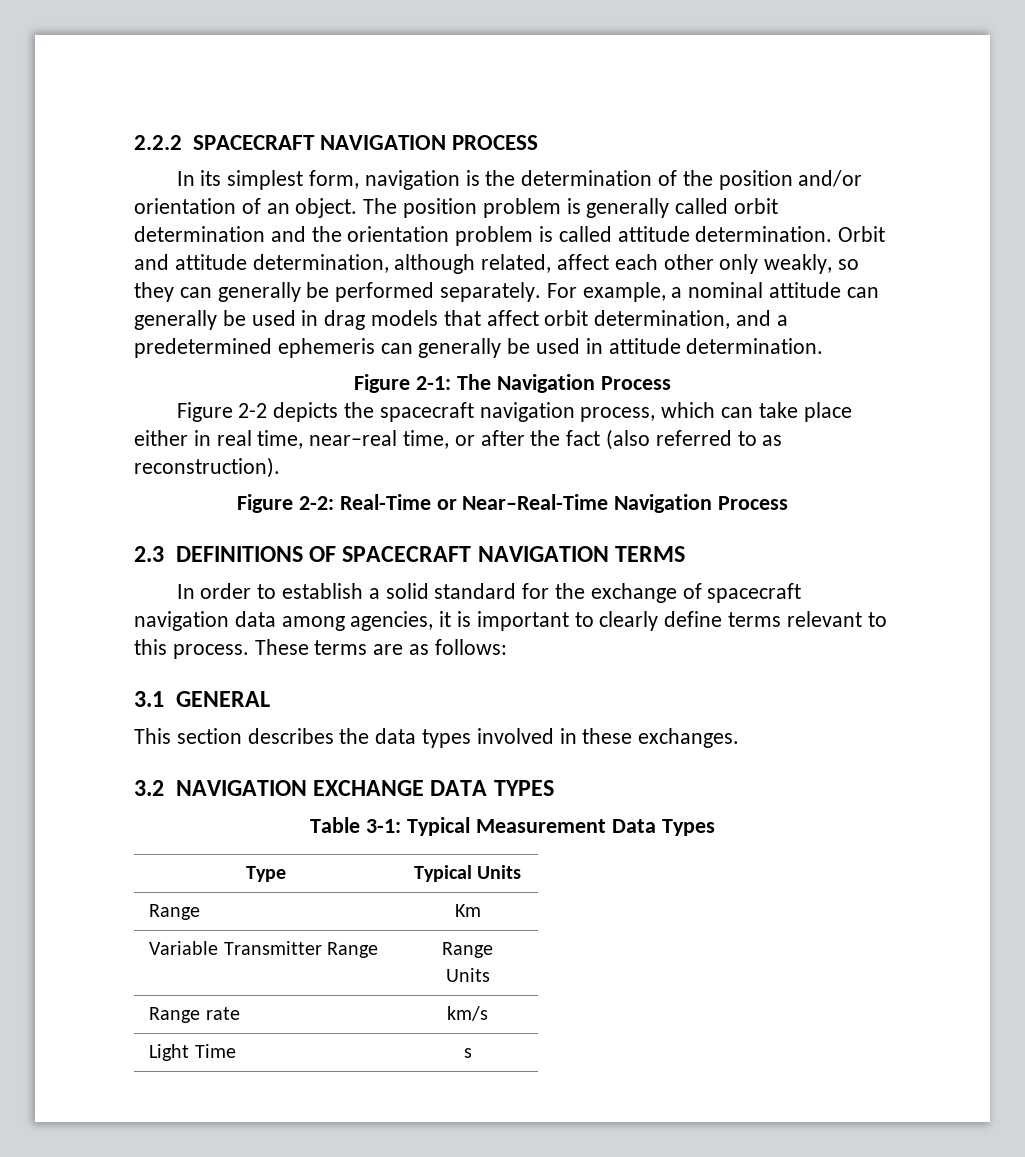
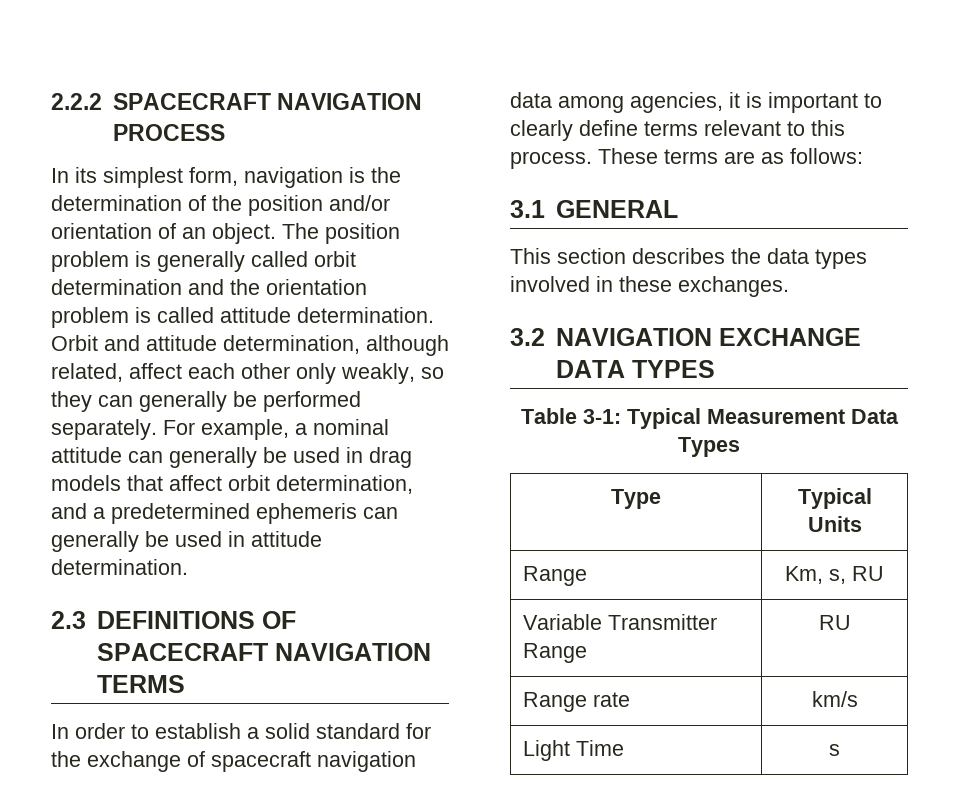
- Figure 2-1: The Navigation Process
- Figure 2-2 depicts the spacecraft navigation process, which can take place either in real time, near–real time, or after the fact (also referred to as reconstruction).
- Figure 2-2: Real-Time or Near–Real-Time Navigation Process
- Range | Km
+ Range | Km, s, RU
- Variable Transmitter Range | Range
- Units
+ Variable Transmitter Range | RU

